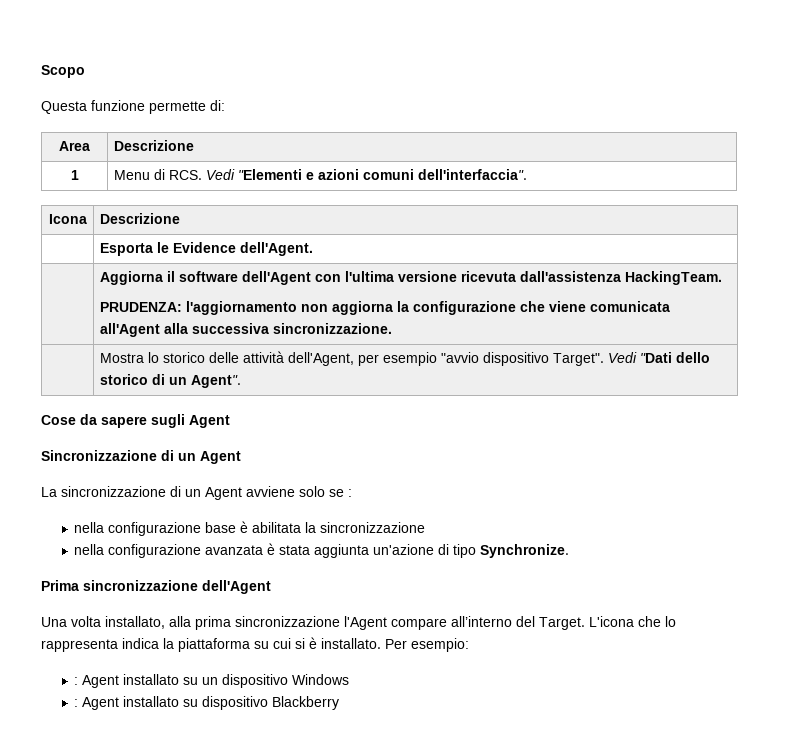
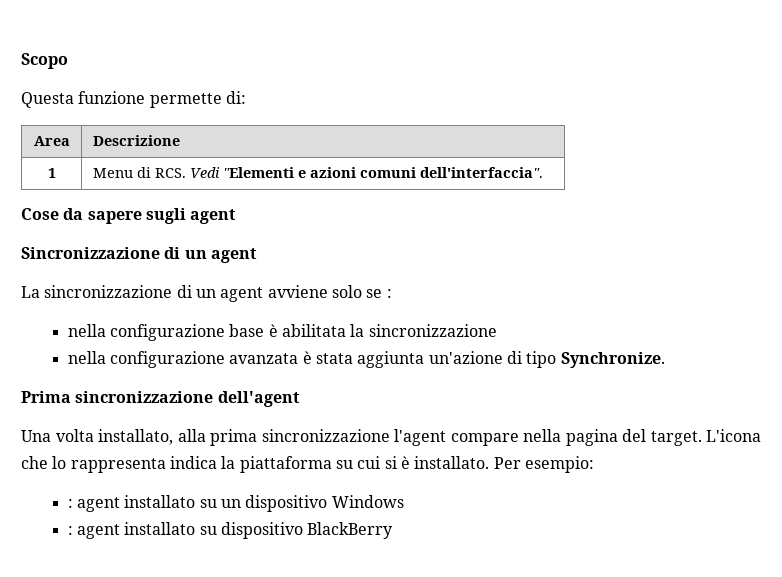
- Icona | Descrizione
- | Esporta le Evidence dell'Agent.
- | Aggiorna il software dell'Agent con l'ultima versione ricevuta dall'assistenza HackingTeam.
- PRUDENZA: l'aggiornamento non aggiorna la configurazione che viene comunicata all'Agent alla successiva sincronizzazione.
- | Mostra lo storico delle attività dell'Agent, per esempio "avvio dispositivo Target". Vedi "Dati dello storico di un Agent".
- Cose da sapere sugli Agent
+ Cose da sapere sugli agent
- Sincronizzazione di un Agent
+ Sincronizzazione di un agent
- La sincronizzazione di un Agent avviene solo se :
+ La sincronizzazione di un agent avviene solo se :
- Prima sincronizzazione dell'Agent
+ Prima sincronizzazione dell'agent
- Una volta installato, alla prima sincronizzazione l'Agent compare all’interno del Target.
+ Una volta installato, alla prima sincronizzazione l'agent compare nella pagina del target.
- : Agent installato su un dispositivo Windows
+ : agent installato su un dispositivo Windows
- : Agent installato su dispositivo Blackberry
+ : agent installato su dispositivo BlackBerry

